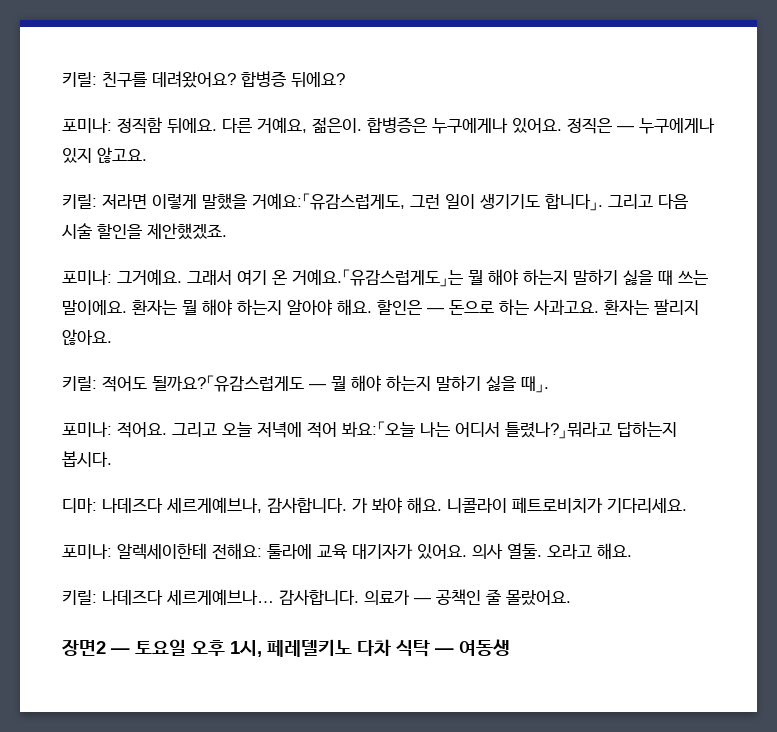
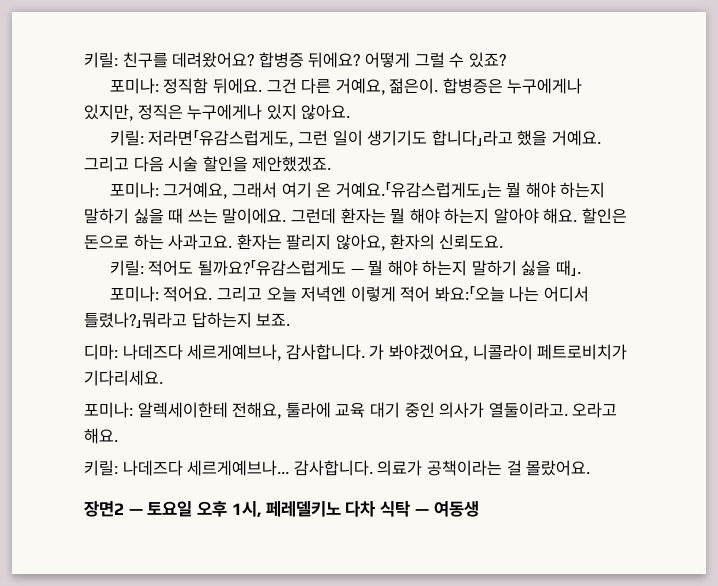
+ 어떻게 그럴 수 있죠?
- 다른 거예요, 젊은이.
+ 그건 다른 거예요, 젊은이.
- 합병증은 누구에게나 있어요. 정직은 — 누구에게나 있지 않고요.
+ 합병증은 누구에게나 있지만, 정직은 누구에게나 있지 않아요.
- 키릴: 저라면 이렇게 말했을 거예요:「유감스럽게도, 그런 일이 생기기도 합니다」.
+ 키릴: 저라면「유감스럽게도, 그런 일이 생기기도 합니다」라고 했을 거예요.
- 포미나: 그거예요. 그래서 여기 온 거예요.
+ 포미나: 그거예요, 그래서 여기 온 거예요.
- 환자는 뭘 해야 하는지 알아야 해요.
+ 그런데 환자는 뭘 해야 하는지 알아야 해요.
- 할인은 — 돈으로 하는 사과고요.
+ 할인은 돈으로 하는 사과고요.
- 환자는 팔리지 않아요.
+ 환자는 팔리지 않아요, 환자의 신뢰도요.
- 그리고 오늘 저녁에 적어 봐요:「오늘 나는 어디서 틀렸나?」뭐라고 답하는지 봅시다.
+ 그리고 오늘 저녁엔 이렇게 적어 봐요:「오늘 나는 어디서 틀렸나?」뭐라고 답하는지 보죠.
- 가 봐야 해요. 니콜라이 페트로비치가 기다리세요.
+ 가 봐야겠어요, 니콜라이 페트로비치가 기다리세요.
- 포미나: 알렉세이한테 전해요: 툴라에 교육 대기자가 있어요. 의사 열둘.
+ 포미나: 알렉세이한테 전해요, 툴라에 교육 대기 중인 의사가 열둘이라고.
- 의료가 — 공책인 줄 몰랐어요.
+ 의료가 공책이라는 걸 몰랐어요.

